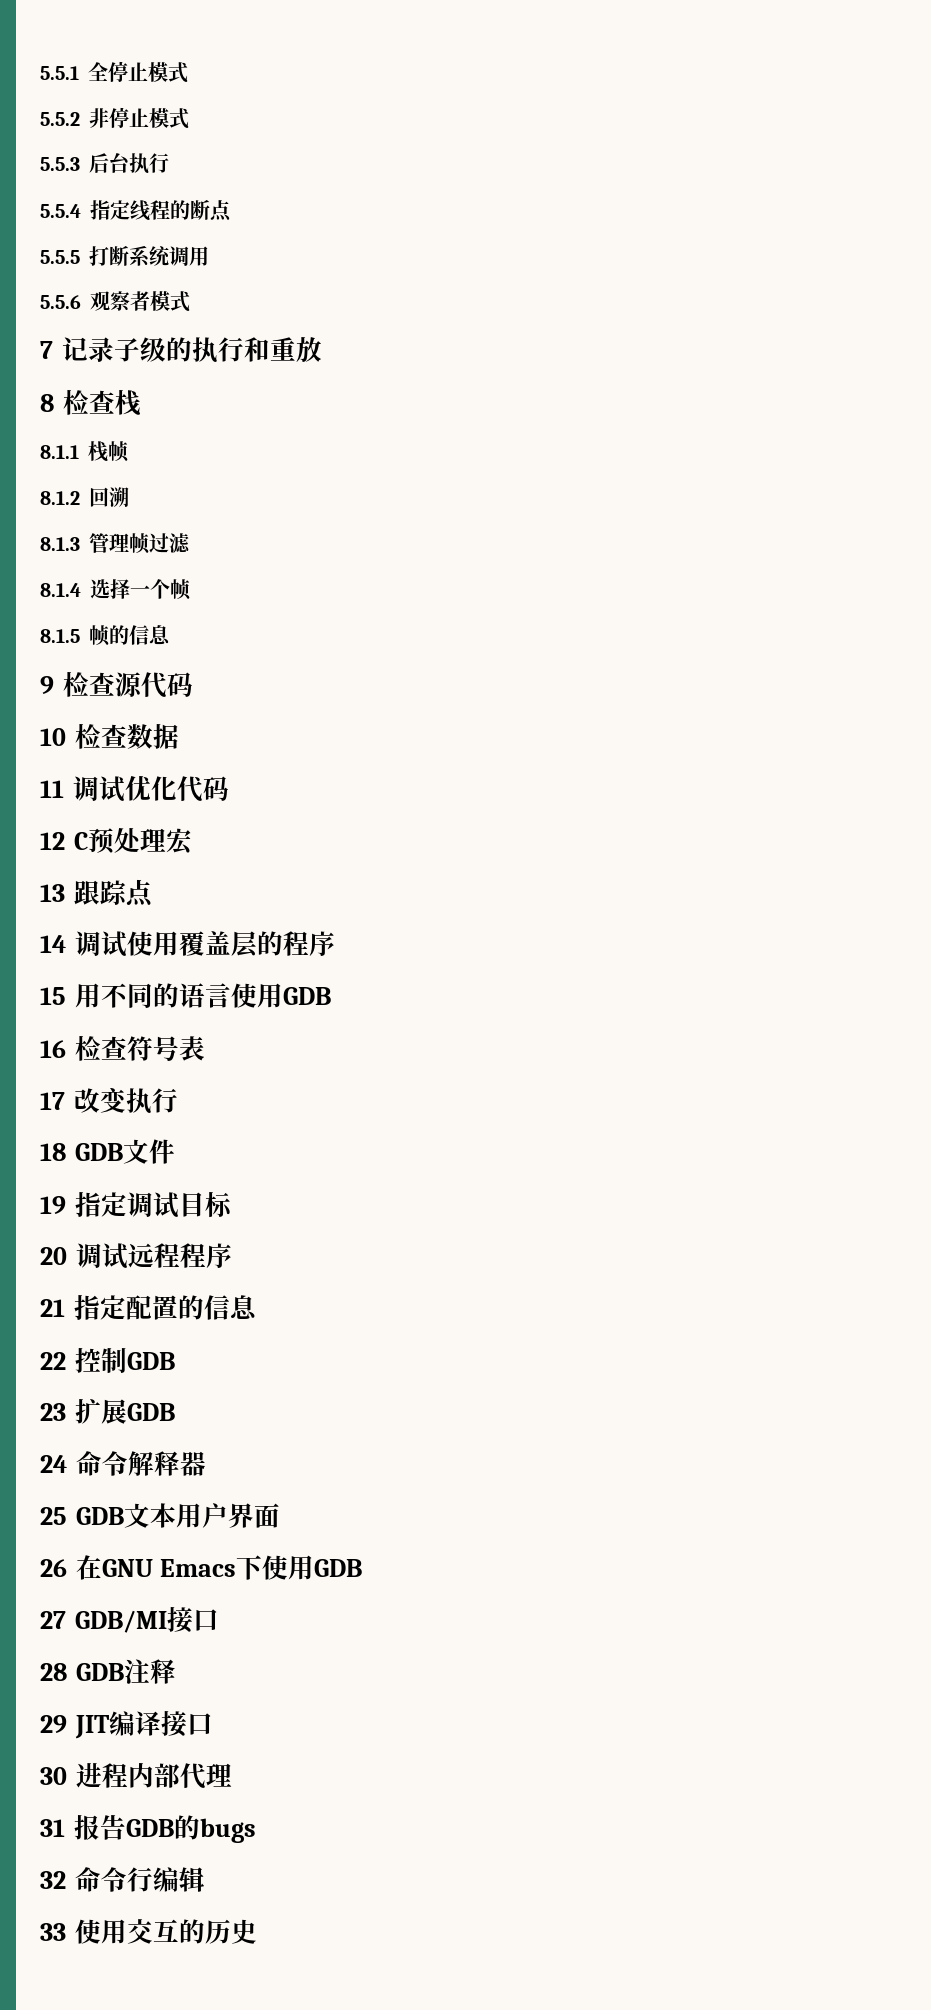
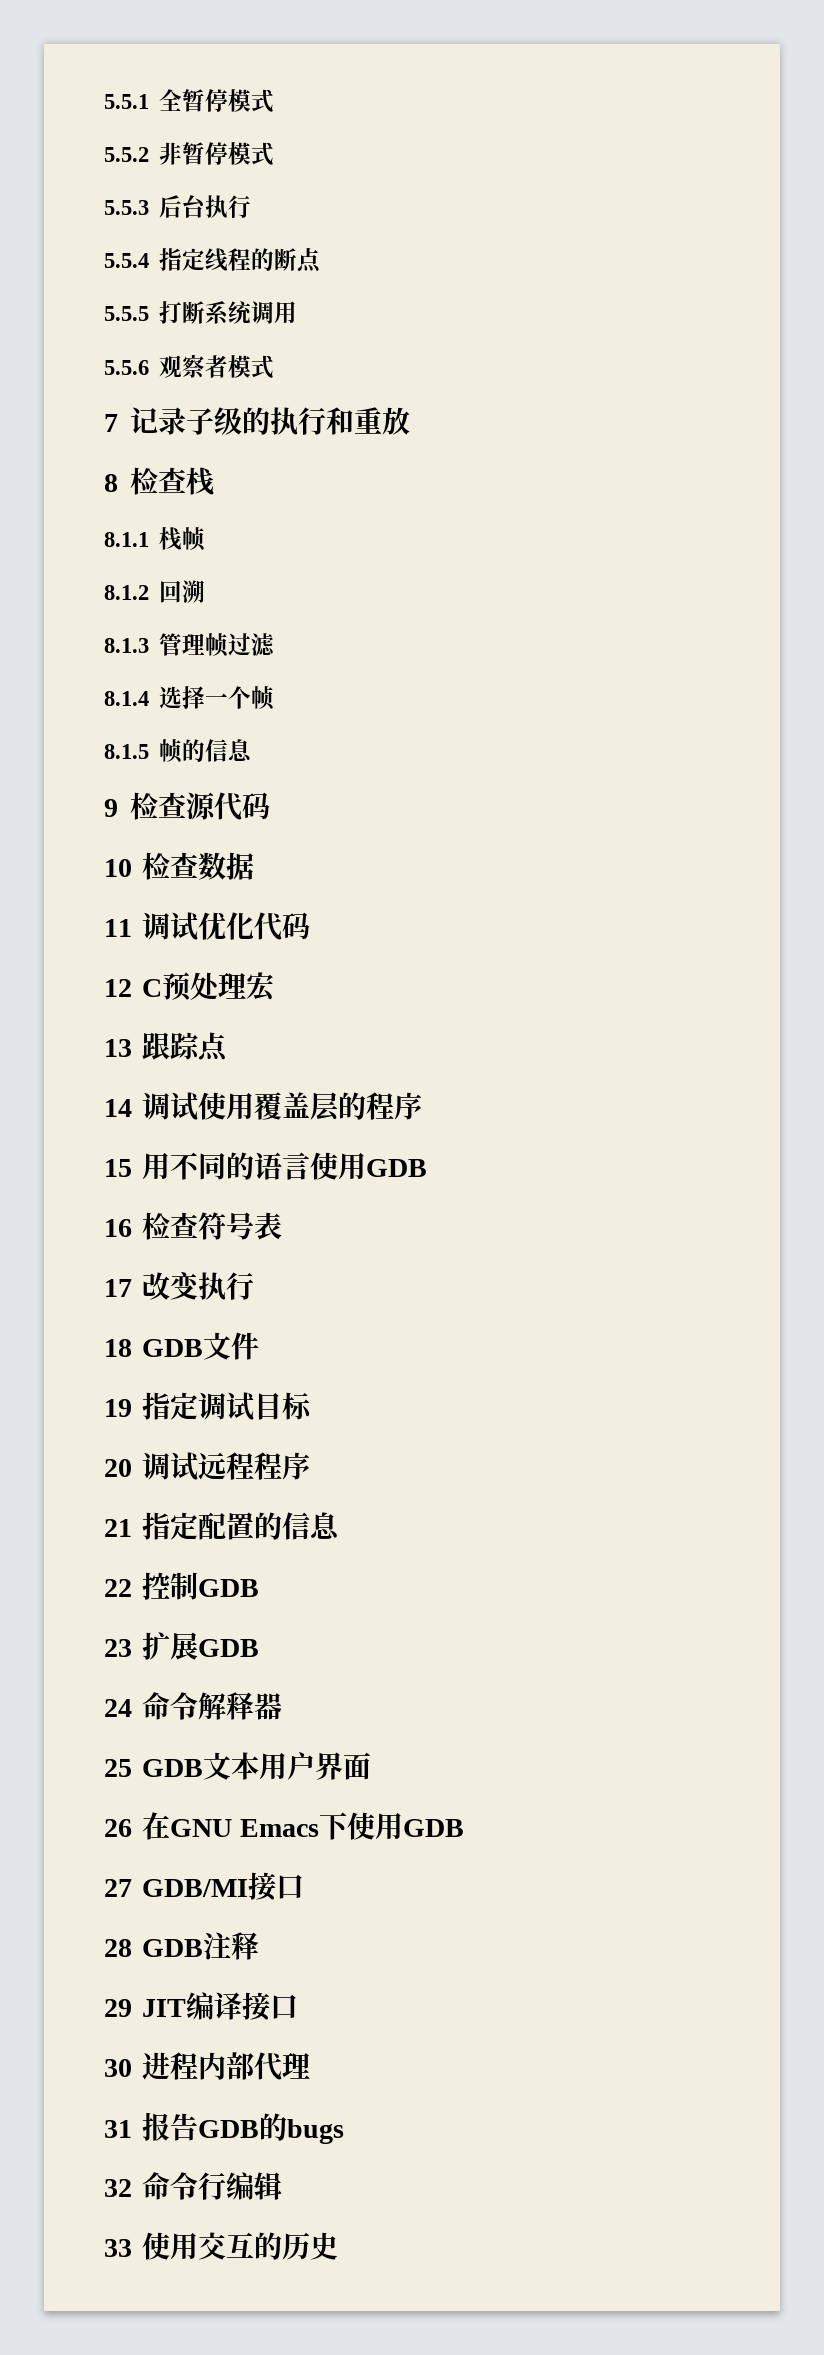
- 5.5.1全停止模式
+ 5.5.1全暂停模式
- 5.5.2非停止模式
+ 5.5.2非暂停模式

